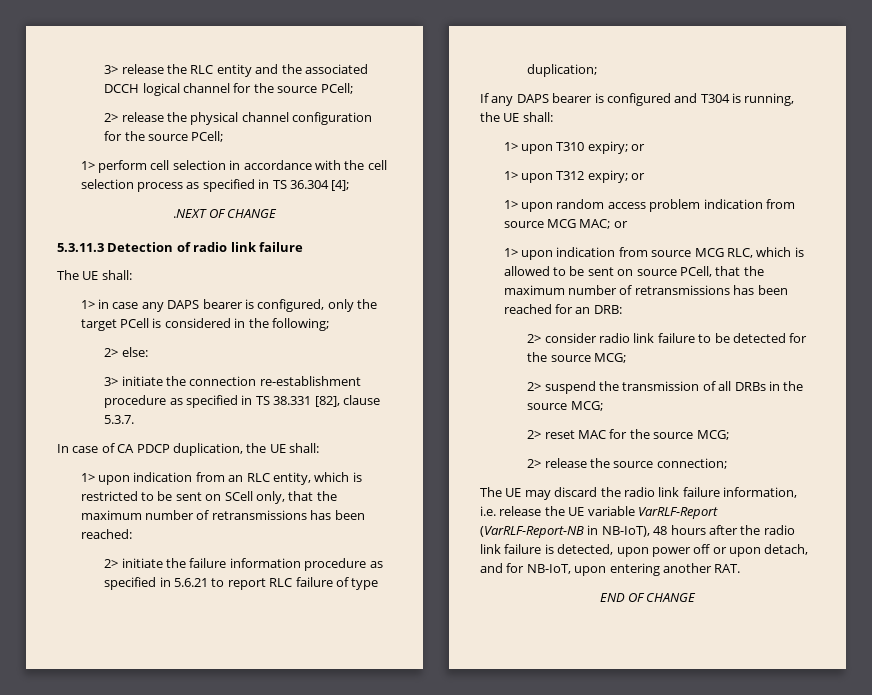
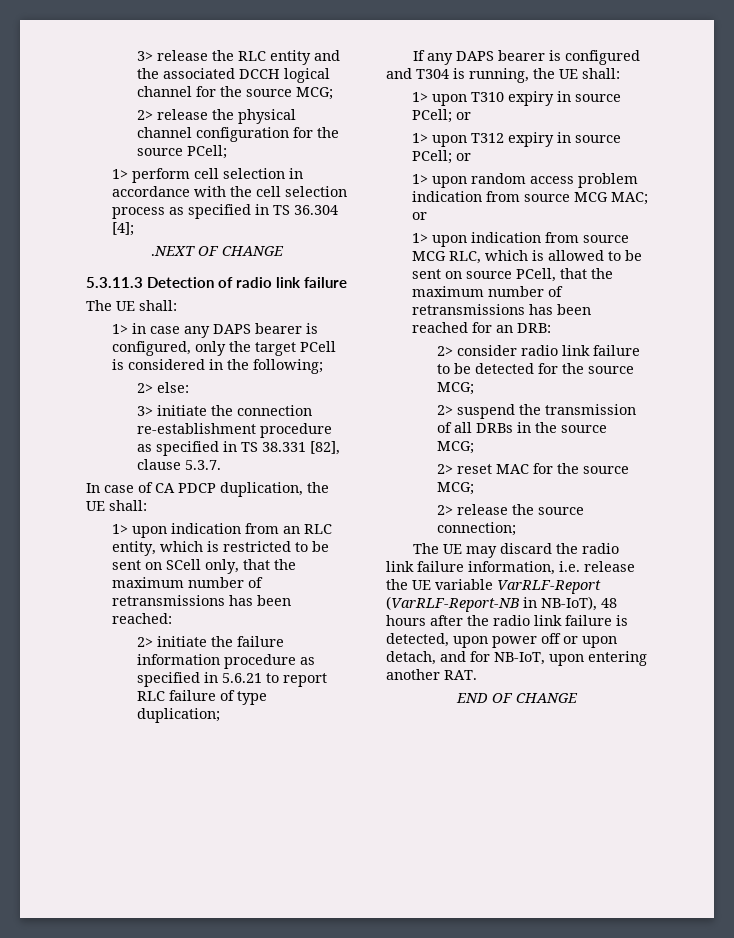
- 3> release the RLC entity and the associated DCCH logical channel for the source PCell;
+ 3> release the RLC entity and the associated DCCH logical channel for the source MCG;
- 1> upon T310 expiry; or
+ 1> upon T310 expiry in source PCell; or
- 1> upon T312 expiry; or
+ 1> upon T312 expiry in source PCell; or

